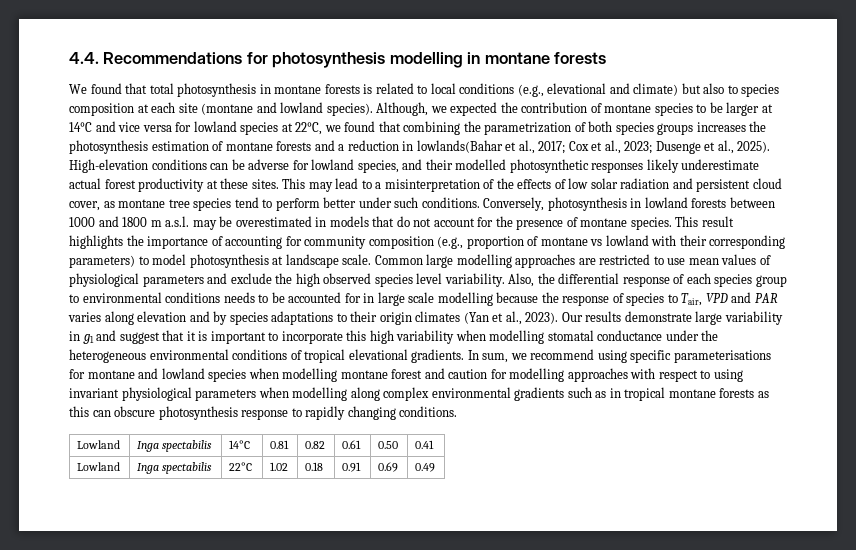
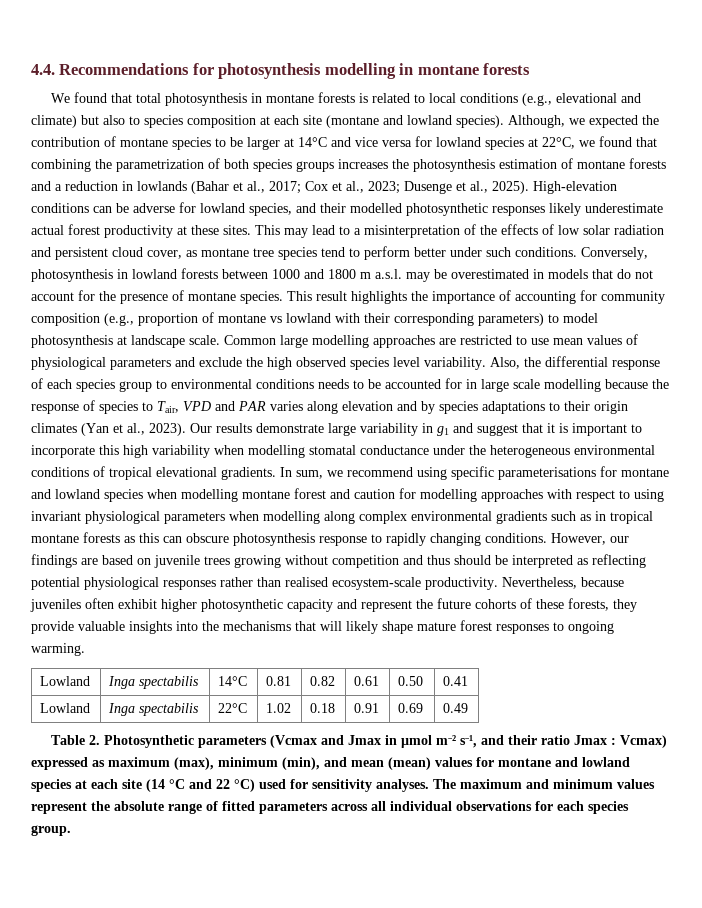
- Although, we expected the contribution of montane species to be larger at 14°C and vice versa for lowland species at 22°C, we found that combining the parametrization of both species groups increases the photosynthesis estimation of montane forests and a reduction in lowlands(Bahar et al., 2017; Cox et al., 2023; Dusenge et al., 2025).
+ Although, we expected the contribution of montane species to be larger at 14°C and vice versa for lowland species at 22°C, we found that combining the parametrization of both species groups increases the photosynthesis estimation of montane forests and a reduction in lowlands (Bahar et al., 2017; Cox et al., 2023; Dusenge et al., 2025).
+ However, our findings are based on juvenile trees growing without competition and thus should be interpreted as reflecting potential physiological responses rather than realised ecosystem-scale productivity. Nevertheless, because juveniles often exhibit higher photosynthetic capacity and represent the future cohorts of these forests, they provide valuable insights into the mechanisms that will likely shape mature forest responses to ongoing warming.
+ Table 2. Photosynthetic parameters (Vcmax and Jmax in µmol m⁻² s⁻¹, and their ratio Jmax : Vcmax) expressed as maximum (max), minimum (min), and mean (mean) values for montane and lowland species at each site (14 °C and 22 °C) used for sensitivity analyses. The maximum and minimum values represent the absolute range of fitted parameters across all individual observations for each species group.

